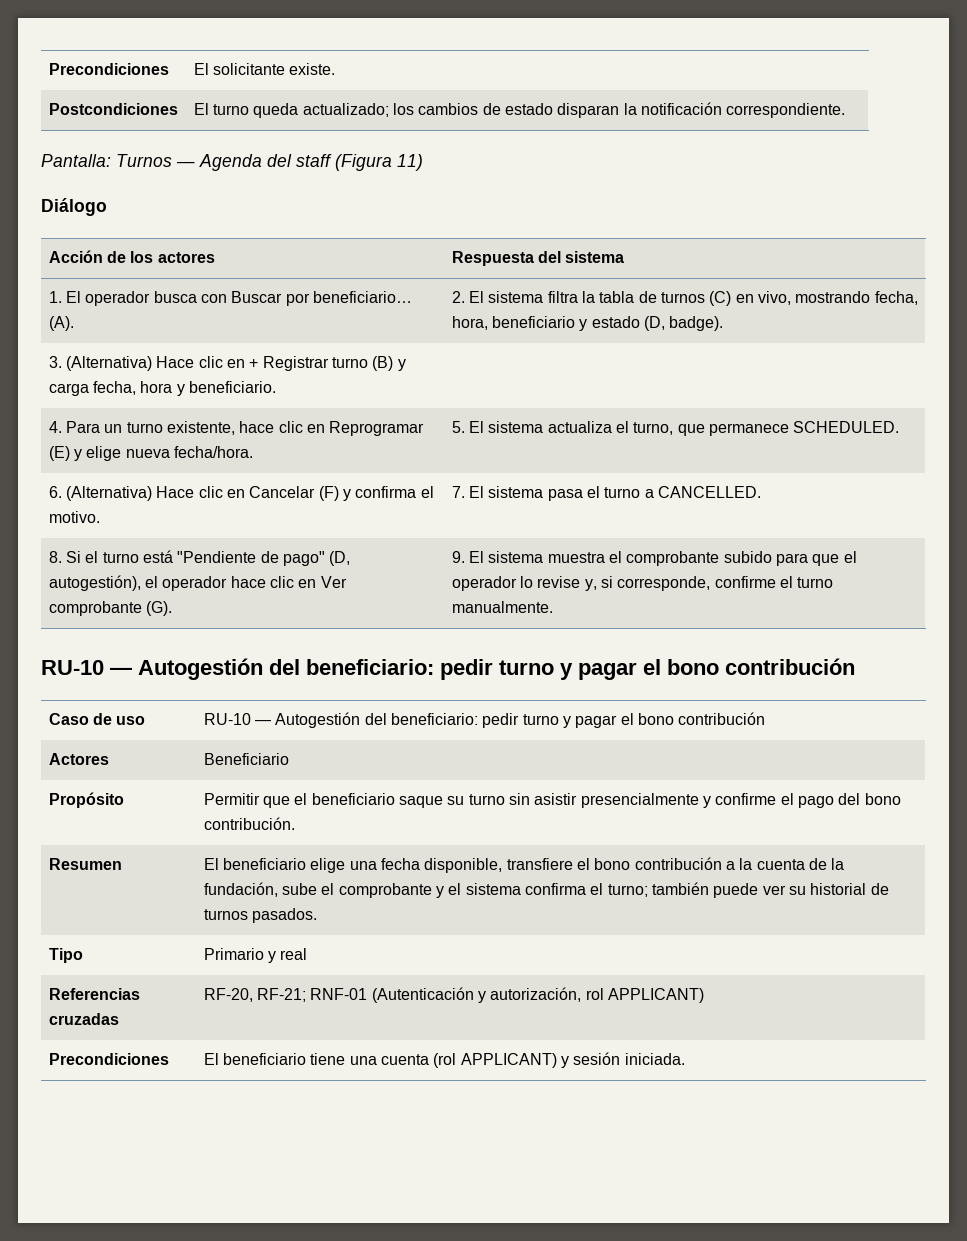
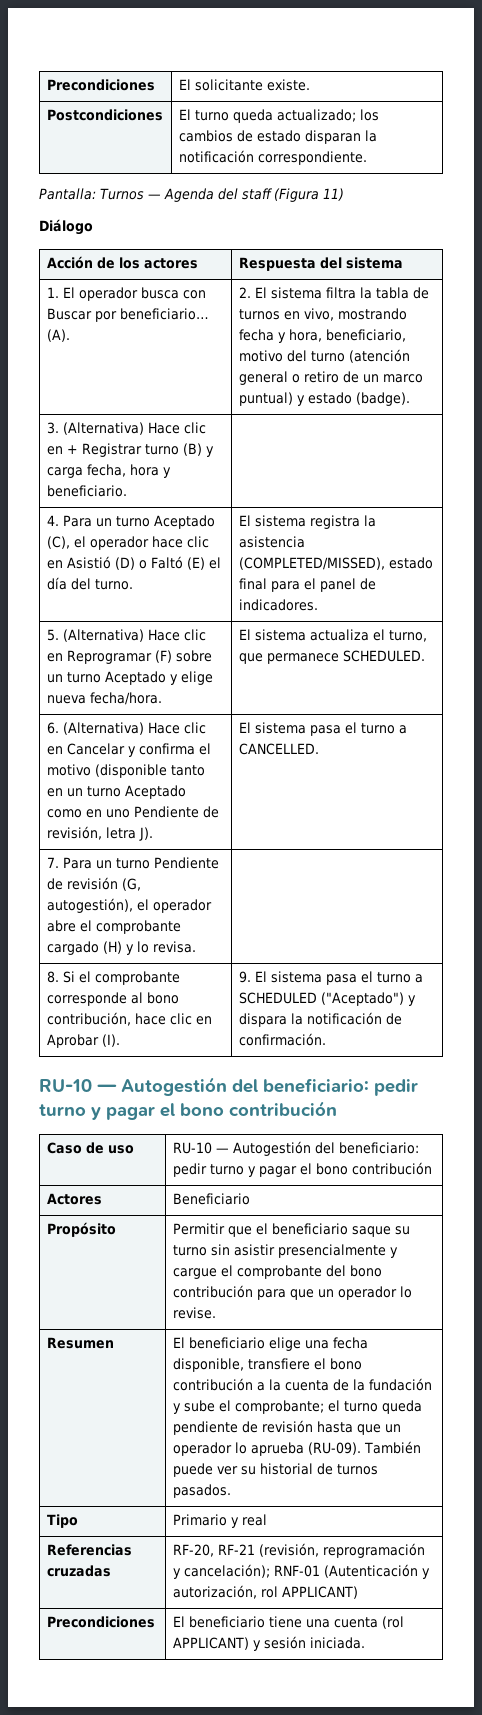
- 1. El operador busca con Buscar por beneficiario… (A). | 2. El sistema filtra la tabla de turnos (C) en vivo, mostrando fecha, hora, beneficiario y estado (D, badge).
+ 1. El operador busca con Buscar por beneficiario… (A). | 2. El sistema filtra la tabla de turnos en vivo, mostrando fecha y hora, beneficiario, motivo del turno (atención general o retiro de un marco puntual) y estado (badge).
- 4. Para un turno existente, hace clic en Reprogramar (E) y elige nueva fecha/hora. | 5. El sistema actualiza el turno, que permanece SCHEDULED.
+ 4. Para un turno Aceptado (C), el operador hace clic en Asistió (D) o Faltó (E) el día del turno. | El sistema registra la asistencia (COMPLETED/MISSED), estado final para el panel de indicadores.
+ 5. (Alternativa) Hace clic en Reprogramar (F) sobre un turno Aceptado y elige nueva fecha/hora. | El sistema actualiza el turno, que permanece SCHEDULED.
- 6. (Alternativa) Hace clic en Cancelar (F) y confirma el motivo. | 7. El sistema pasa el turno a CANCELLED.
+ 6. (Alternativa) Hace clic en Cancelar y confirma el motivo (disponible tanto en un turno Aceptado como en uno Pendiente de revisión, letra J). | El sistema pasa el turno a CANCELLED.
- 8. Si el turno está "Pendiente de pago" (D, autogestión), el operador hace clic en Ver comprobante (G). | 9. El sistema muestra el comprobante subido para que el operador lo revise y, si corresponde, confirme el turno manualmente.
+ 7. Para un turno Pendiente de revisión (G, autogestión), el operador abre el comprobante cargado (H) y lo revisa. |
+ 8. Si el comprobante corresponde al bono contribución, hace clic en Aprobar (I). | 9. El sistema pasa el turno a SCHEDULED ("Aceptado") y dispara la notificación de confirmación.
- Propósito | Permitir que el beneficiario saque su turno sin asistir presencialmente y confirme el pago del bono contribución.
+ Propósito | Permitir que el beneficiario saque su turno sin asistir presencialmente y cargue el comprobante del bono contribución para que un operador lo revise.
- El beneficiario elige una fecha disponible, transfiere el bono contribución a la cuenta de la fundación, sube el comprobante y el sistema confirma el turno; también puede ver su historial de turnos pasados.
+ El beneficiario elige una fecha disponible, transfiere el bono contribución a la cuenta de la fundación y sube el comprobante; el turno queda pendiente de revisión hasta que un operador lo aprueba (RU-09). También puede ver su historial de turnos pasados.
- Referencias cruzadas | RF-20, RF-21; RNF-01 (Autenticación y autorización, rol APPLICANT)
+ Referencias cruzadas | RF-20, RF-21 (revisión, reprogramación y cancelación); RNF-01 (Autenticación y autorización, rol APPLICANT)

